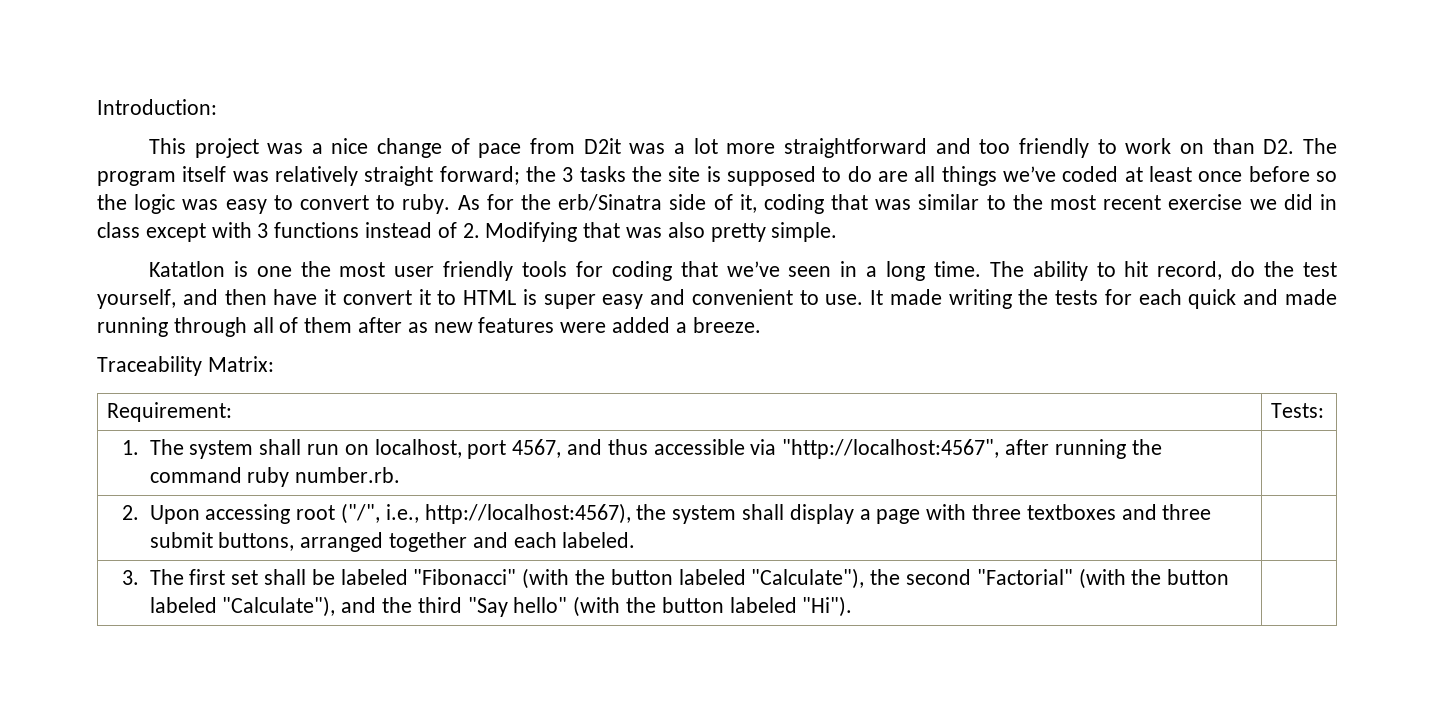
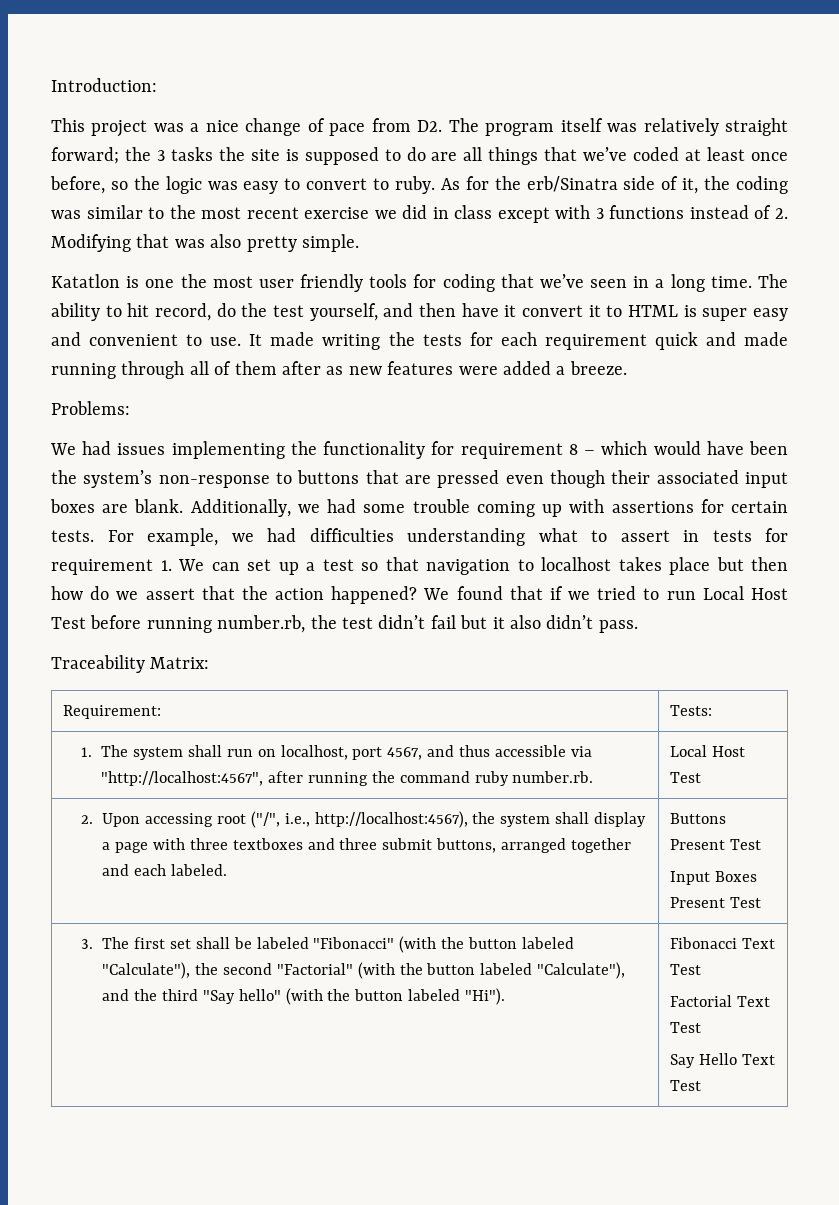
- This project was a nice change of pace from D2it was a lot more straightforward and too friendly to work on than D2. The program itself was relatively straight forward; the 3 tasks the site is supposed to do are all things we’ve coded at least once before so the logic was easy to convert to ruby.
+ This project was a nice change of pace from D2. The program itself was relatively straight forward; the 3 tasks the site is supposed to do are all things that we’ve coded at least once before, so the logic was easy to convert to ruby.
- As for the erb/Sinatra side of it, coding that was similar to the most recent exercise we did in class except with 3 functions instead of 2. Modifying that was also pretty simple.
+ As for the erb/Sinatra side of it, the coding was similar to the most recent exercise we did in class except with 3 functions instead of 2. Modifying that was also pretty simple.
- It made writing the tests for each quick and made running through all of them after as new features were added a breeze.
+ It made writing the tests for each requirement quick and made running through all of them after as new features were added a breeze.
+ Problems:
+ We had issues implementing the functionality for requirement 8 – which would have been the system’s non-response to buttons that are pressed even though their associated input boxes are blank. Additionally, we had some trouble coming up with assertions for certain tests. For example, we had difficulties understanding what to assert in tests for requirement 1. We can set up a test so that navigation to localhost takes place but then how do we assert that the action happened? We found that if we tried to run Local Host Test before running number.rb, the test didn’t fail but it also didn’t pass.
- 1. The system shall run on localhost, port 4567, and thus accessible via "http://localhost:4567", after running the command ruby number.rb. |
+ 1. The system shall run on localhost, port 4567, and thus accessible via "http://localhost:4567", after running the command ruby number.rb. | Local Host Test
- 2. Upon accessing root ("/", i.e., http://localhost:4567), the system shall display a page with three textboxes and three submit buttons, arranged together and each labeled. |
+ 2. Upon accessing root ("/", i.e., http://localhost:4567), the system shall display a page with three textboxes and three submit buttons, arranged together and each labeled. | Buttons Present Test
+ Input Boxes Present Test
+ Fibonacci Text Test
+ Factorial Text Test
+ Say Hello Text Test

